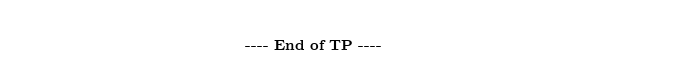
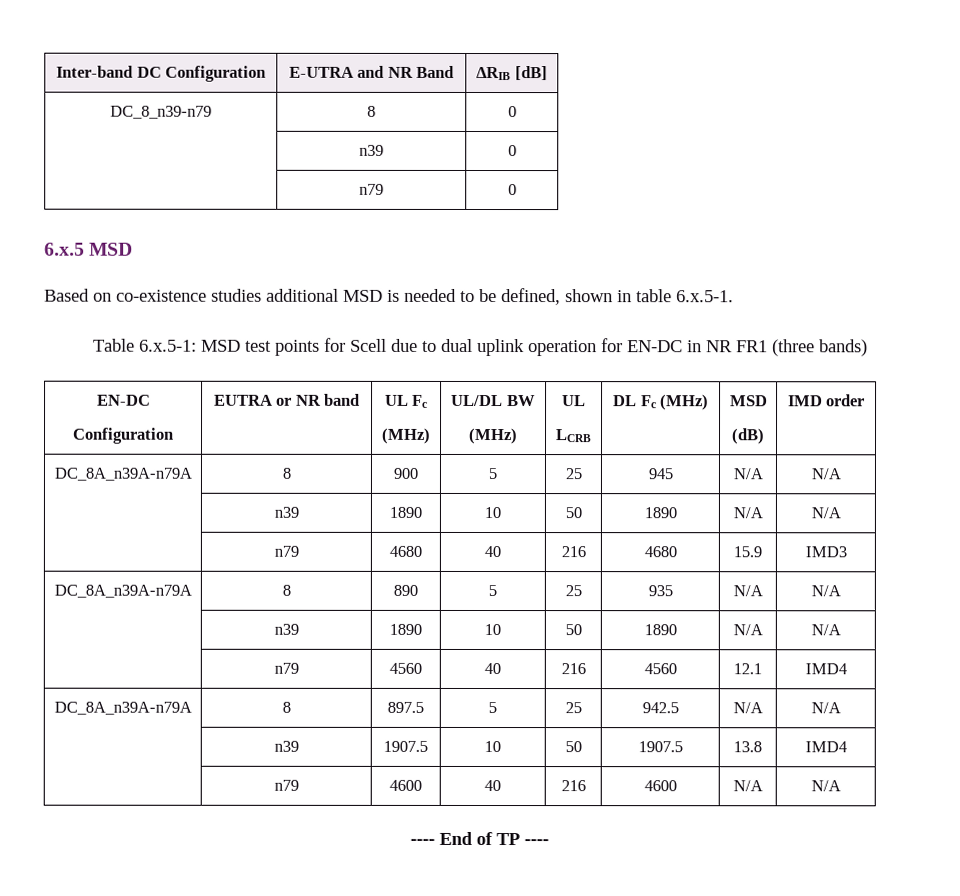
+ Inter-band DC Configuration | E-UTRA and NR Band | ΔRIB [dB]
+ DC_8_n39-n79 | 8 | 0
+ | n39 | 0
+ | n79 | 0
+ 6.x.5 MSD
+ Based on co-existence studies additional MSD is needed to be defined, shown in table 6.x.5-1.
+ Table 6.x.5-1: MSD test points for Scell due to dual uplink operation for EN-DC in NR FR1 (three bands)
+ EN-DC
+ Configuration | EUTRA or NR band | UL Fc
+ (MHz) | UL/DL BW
+ (MHz) | UL
+ LCRB | DL Fc (MHz) | MSD
+ (dB) | IMD order
+ DC_8A_n39A-n79A | 8 | 900 | 5 | 25 | 945 | N/A | N/A
+ | n39 | 1890 | 10 | 50 | 1890 | N/A | N/A
+ | n79 | 4680 | 40 | 216 | 4680 | 15.9 | IMD3
+ DC_8A_n39A-n79A | 8 | 890 | 5 | 25 | 935 | N/A | N/A
+ | n39 | 1890 | 10 | 50 | 1890 | N/A | N/A
+ | n79 | 4560 | 40 | 216 | 4560 | 12.1 | IMD4
+ DC_8A_n39A-n79A | 8 | 897.5 | 5 | 25 | 942.5 | N/A | N/A
+ | n39 | 1907.5 | 10 | 50 | 1907.5 | 13.8 | IMD4
+ | n79 | 4600 | 40 | 216 | 4600 | N/A | N/A

